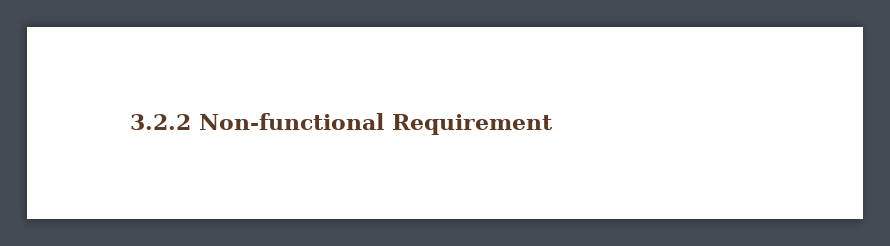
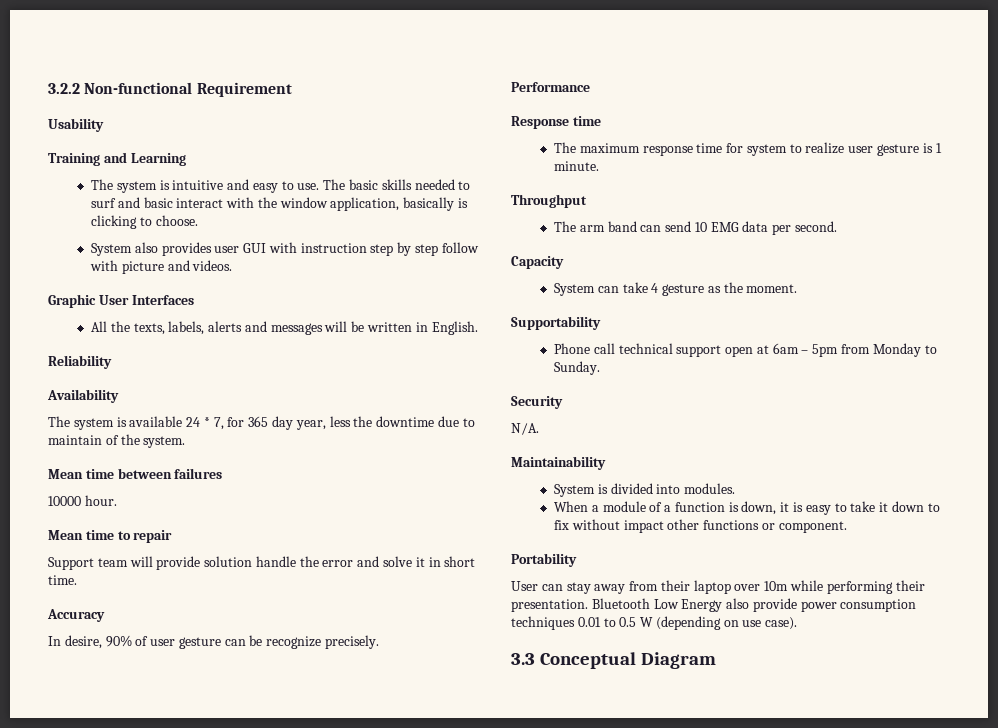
+ Usability
+ Training and Learning
+ The system is intuitive and easy to use. The basic skills needed to surf and basic interact with the window application, basically is clicking to choose.
+ System also provides user GUI with instruction step by step follow with picture and videos.
+ Graphic User Interfaces
+ All the texts, labels, alerts and messages will be written in English.
+ Reliability
+ Availability
+ The system is available 24 * 7, for 365 day year, less the downtime due to maintain of the system.
+ Mean time between failures
+ 10000 hour.
+ Mean time to repair
+ Support team will provide solution handle the error and solve it in short time.
+ Accuracy
+ In desire, 90% of user gesture can be recognize precisely.
+ Performance
+ Response time
+ The maximum response time for system to realize user gesture is 1 minute.
+ Throughput
+ The arm band can send 10 EMG data per second.
+ Capacity
+ System can take 4 gesture as the moment.
+ Supportability
+ Phone call technical support open at 6am – 5pm from Monday to Sunday.
+ Security
+ N/A.
+ Maintainability
+ System is divided into modules.
+ When a module of a function is down, it is easy to take it down to fix without impact other functions or component.
+ Portability
+ User can stay away from their laptop over 10m while performing their presentation. Bluetooth Low Energy also provide power consumption techniques 0.01 to 0.5 W (depending on use case).
+ 3.3 Conceptual Diagram

